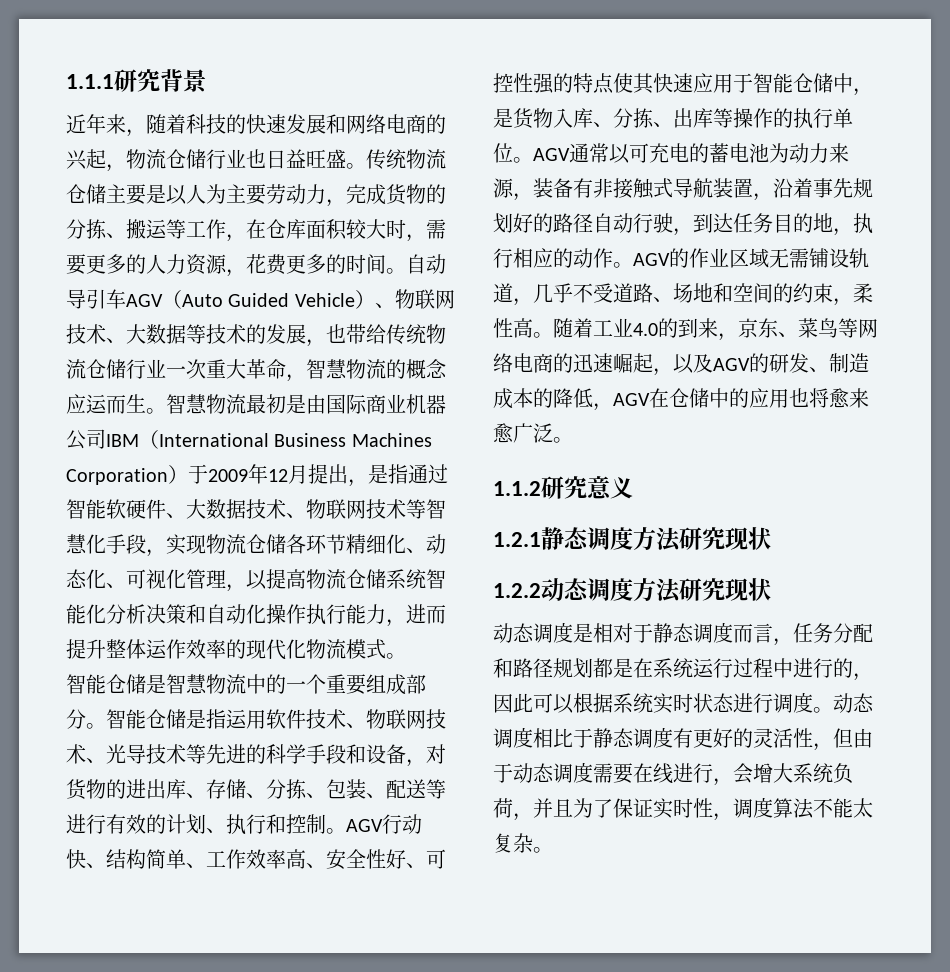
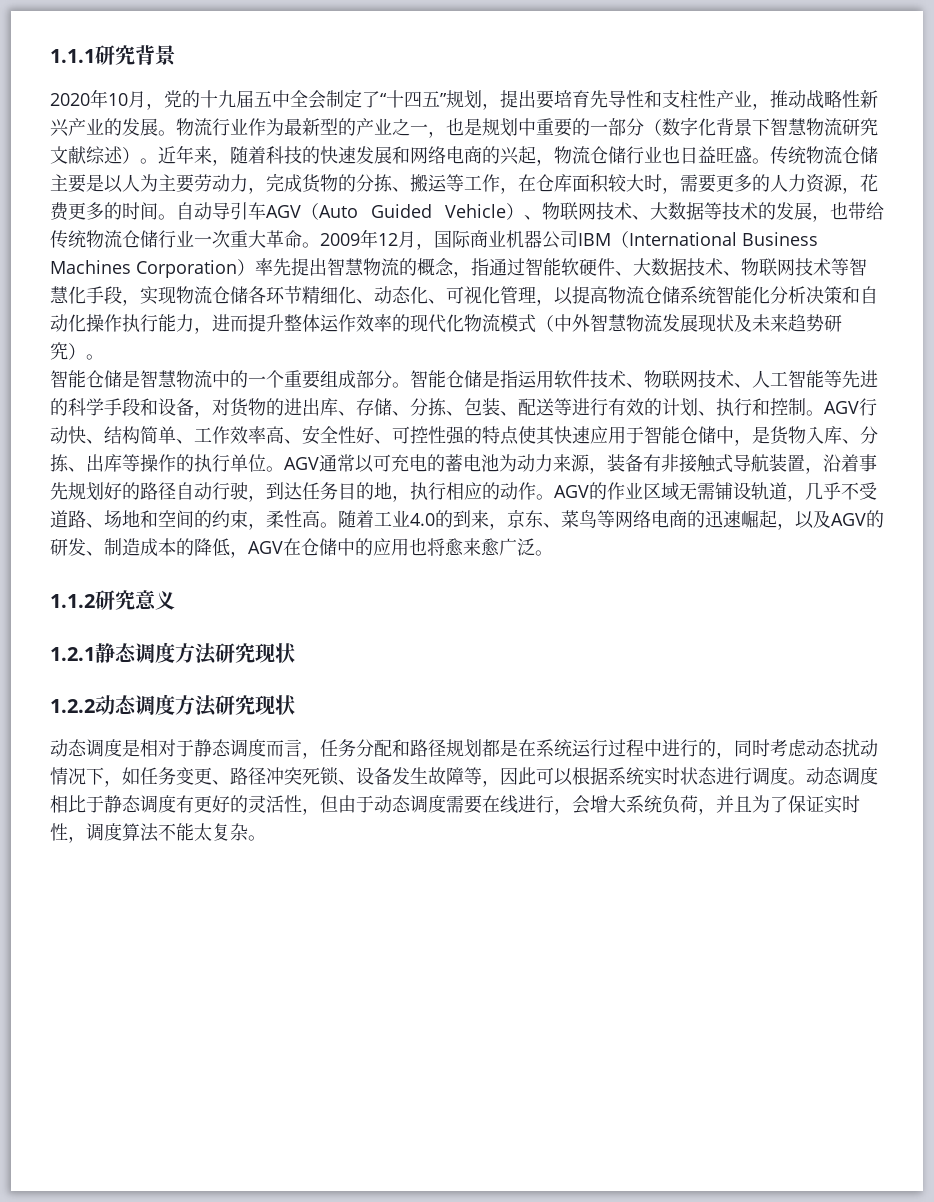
+ 2020年10月，党的十九届五中全会制定了“十四五”规划，提出要培育先导性和支柱性产业，推动战略性新兴产业的发展。物流行业作为最新型的产业之一，也是规划中重要的一部分（数字化背景下智慧物流研究文献综述）。
- 自动导引车AGV（Auto Guided Vehicle）、物联网技术、大数据等技术的发展，也带给传统物流仓储行业一次重大革命，智慧物流的概念应运而生。智慧物流最初是由国际商业机器公司IBM（International Business Machines Corporation）于2009年12月提出，是指通过智能软硬件、大数据技术、物联网技术等智慧化手段，实现物流仓储各环节精细化、动态化、可视化管理，以提高物流仓储系统智能化分析决策和自动化操作执行能力，进而提升整体运作效率的现代化物流模式。
+ 自动导引车AGV（Auto Guided Vehicle）、物联网技术、大数据等技术的发展，也带给传统物流仓储行业一次重大革命。2009年12月，国际商业机器公司IBM（International Business Machines Corporation）率先提出智慧物流的概念，指通过智能软硬件、大数据技术、物联网技术等智慧化手段，实现物流仓储各环节精细化、动态化、可视化管理，以提高物流仓储系统智能化分析决策和自动化操作执行能力，进而提升整体运作效率的现代化物流模式（中外智慧物流发展现状及未来趋势研究）。
- 智能仓储是指运用软件技术、物联网技术、光导技术等先进的科学手段和设备，对货物的进出库、存储、分拣、包装、配送等进行有效的计划、执行和控制。
+ 智能仓储是指运用软件技术、物联网技术、人工智能等先进的科学手段和设备，对货物的进出库、存储、分拣、包装、配送等进行有效的计划、执行和控制。
- 动态调度是相对于静态调度而言，任务分配和路径规划都是在系统运行过程中进行的，因此可以根据系统实时状态进行调度。
+ 动态调度是相对于静态调度而言，任务分配和路径规划都是在系统运行过程中进行的，同时考虑动态扰动情况下，如任务变更、路径冲突死锁、设备发生故障等，因此可以根据系统实时状态进行调度。

